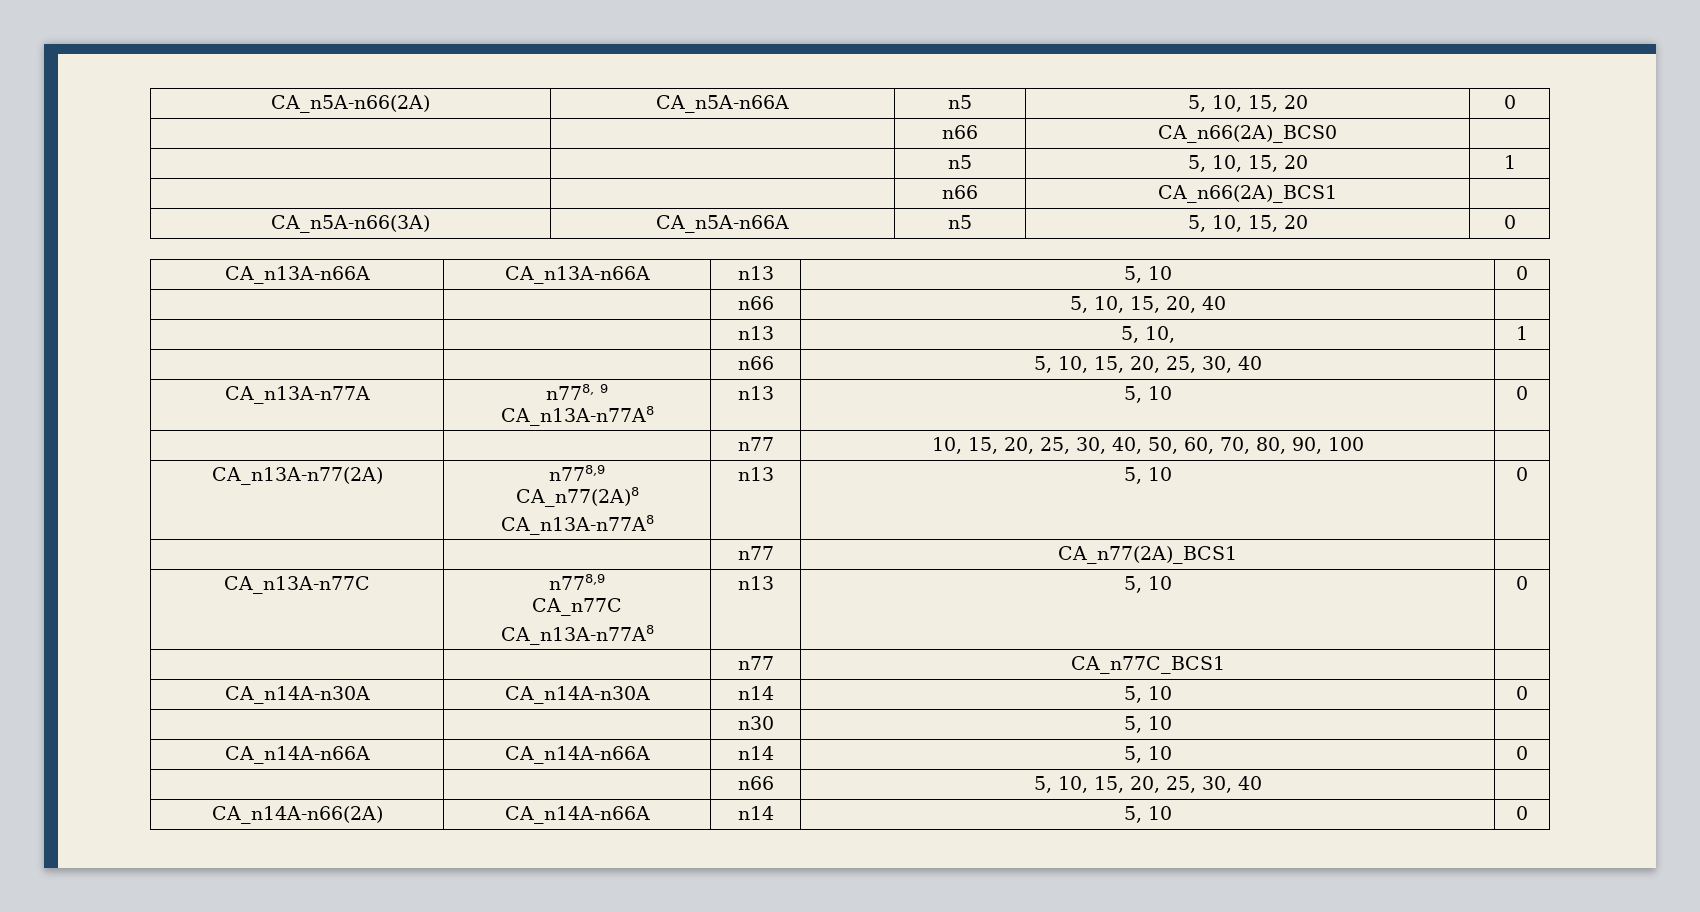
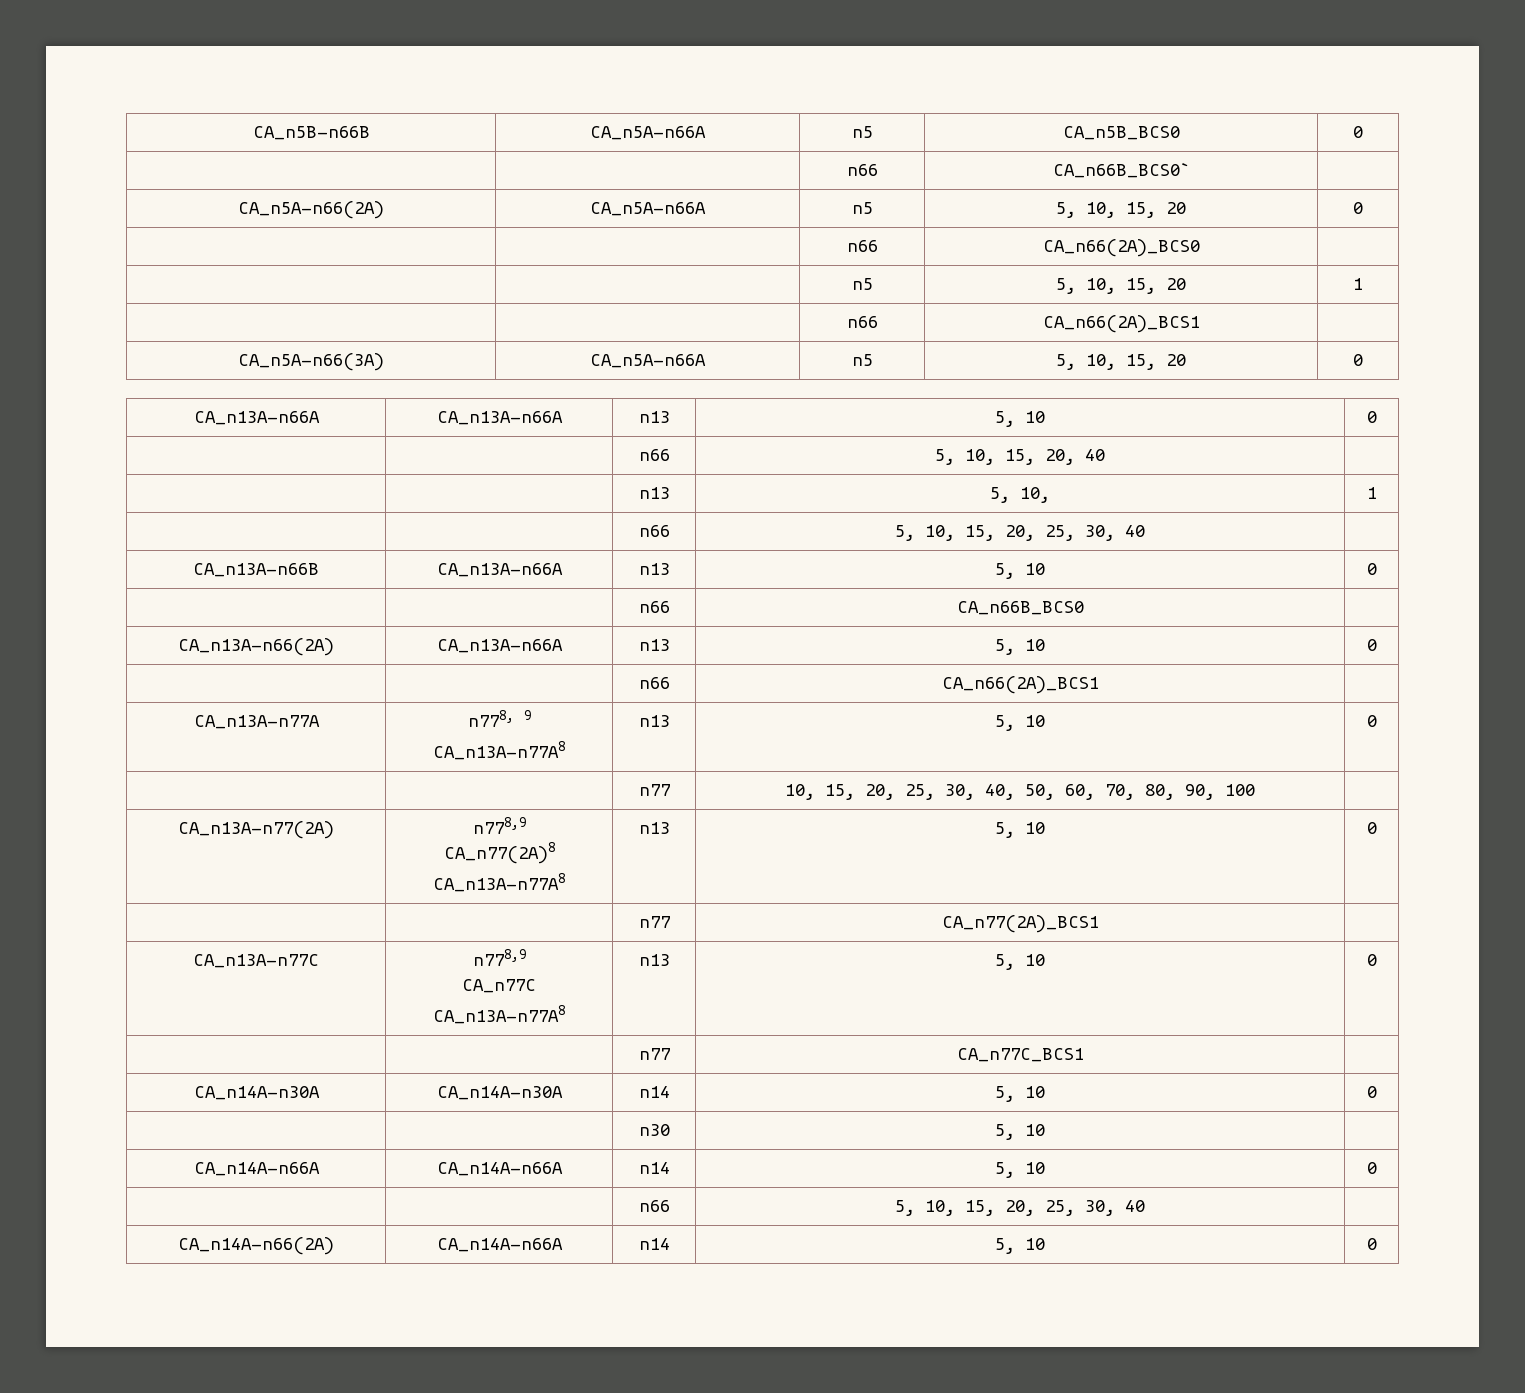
+ CA_n5B-n66B | CA_n5A-n66A | n5 | CA_n5B_BCS0 | 0
+ | | n66 | CA_n66B_BCS0` |
+ CA_n13A-n66B | CA_n13A-n66A | n13 | 5, 10 | 0
+ | | n66 | CA_n66B_BCS0 |
+ CA_n13A-n66(2A) | CA_n13A-n66A | n13 | 5, 10 | 0
+ | | n66 | CA_n66(2A)_BCS1 |

